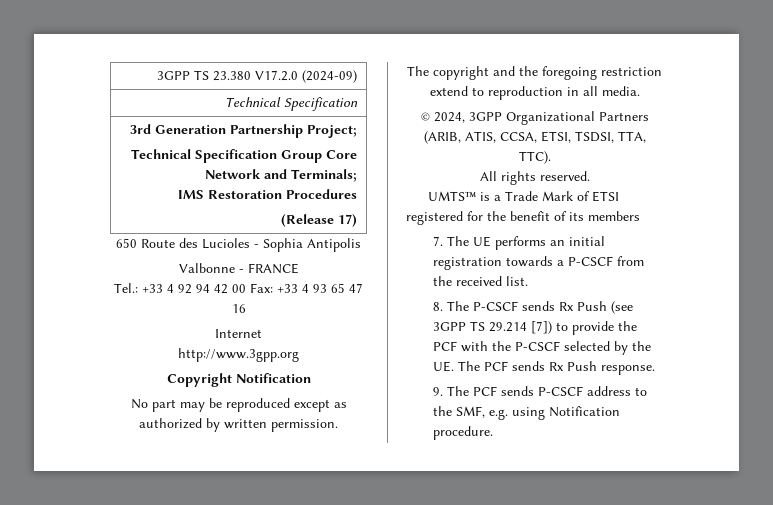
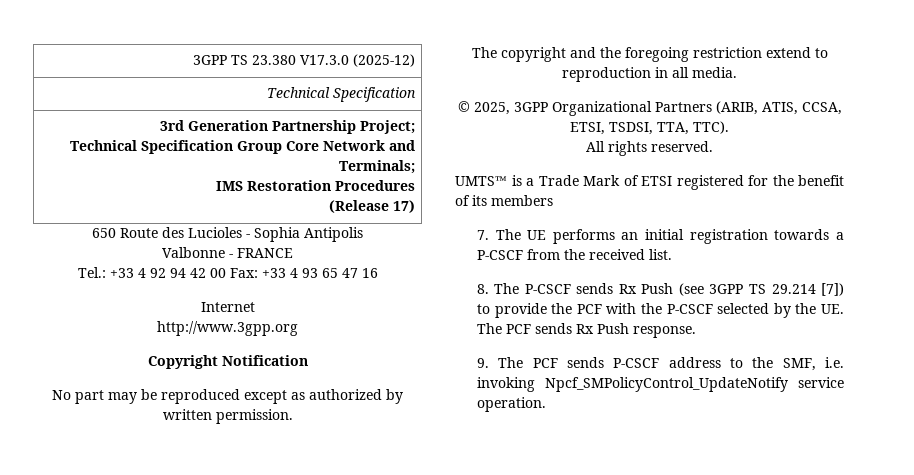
- 3GPP TS 23.380 V17.2.0 (2024-09)
+ 3GPP TS 23.380 V17.3.0 (2025-12)
- © 2024, 3GPP Organizational Partners (ARIB, ATIS, CCSA, ETSI, TSDSI, TTA, TTC).
+ © 2025, 3GPP Organizational Partners (ARIB, ATIS, CCSA, ETSI, TSDSI, TTA, TTC).
- 9. The PCF sends P-CSCF address to the SMF, e.g. using Notification procedure.
+ 9. The PCF sends P-CSCF address to the SMF, i.e. invoking Npcf_SMPolicyControl_UpdateNotify service operation.

